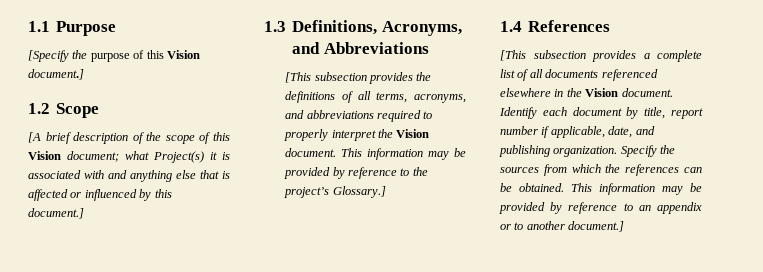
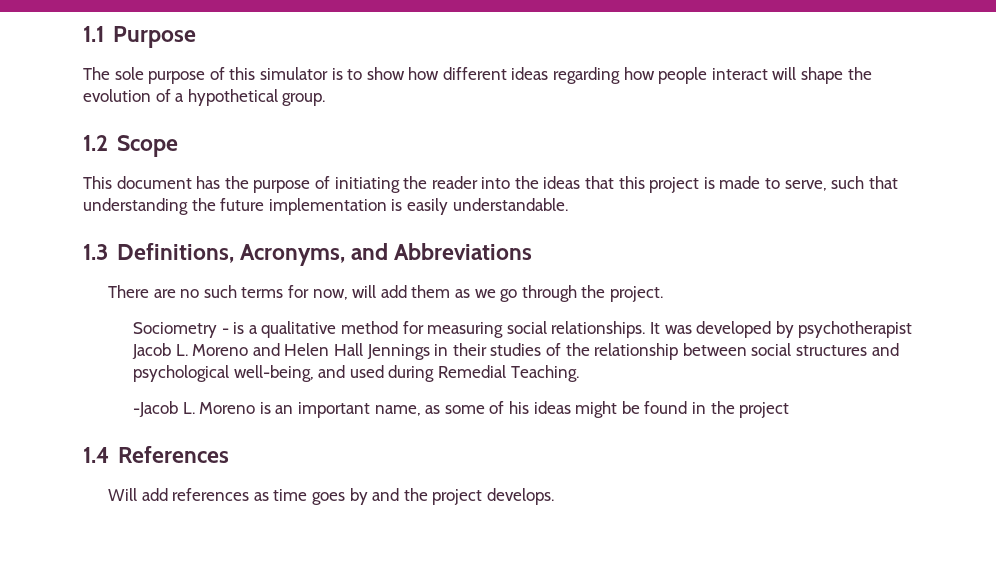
- [Specify the purpose of this Vision document.]
+ The sole purpose of this simulator is to show how different ideas regarding how people interact will shape the evolution of a hypothetical group.
  1.2 Scope
- [A brief description of the scope of this Vision document; what Project(s) it is associated with and anything else that is affected or influenced by this document.]
+ This document has the purpose of initiating the reader into the ideas that this project is made to serve, such that understanding the future implementation is easily understandable.
- [This subsection provides the definitions of all terms, acronyms, and abbreviations required to properly interpret the Vision document. This information may be provided by reference to the project’s Glossary.]
+ There are no such terms for now, will add them as we go through the project.
+ Sociometry - is a qualitative method for measuring social relationships. It was developed by psychotherapist Jacob L. Moreno and Helen Hall Jennings in their studies of the relationship between social structures and psychological well-being, and used during Remedial Teaching.
+ -Jacob L. Moreno is an important name, as some of his ideas might be found in the project
  1.4 References
- [This subsection provides a complete list of all documents referenced elsewhere in the Vision document. Identify each document by title, report number if applicable, date, and publishing organization. Specify the sources from which the references can be obtained. This information may be provided by reference to an appendix or to another document.]
+ Will add references as time goes by and the project develops.

